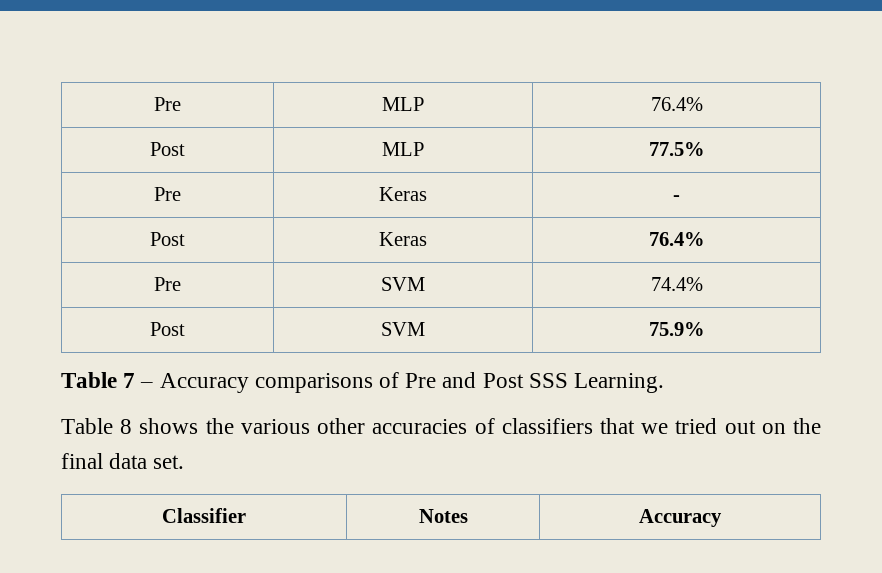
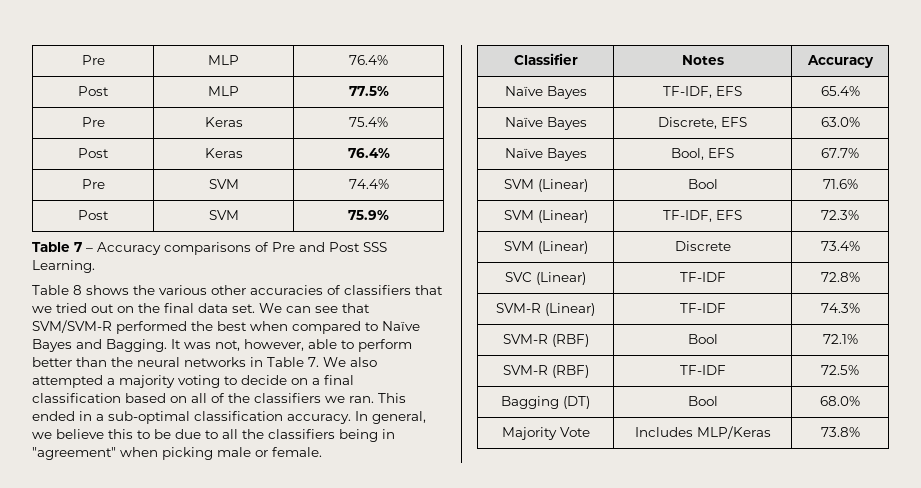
- Pre | Keras | -
+ Pre | Keras | 75.4%
- Table 8 shows the various other accuracies of classifiers that we tried out on the final data set.
+ Table 8 shows the various other accuracies of classifiers that we tried out on the final data set. We can see that SVM/SVM-R performed the best when compared to Naïve Bayes and Bagging. It was not, however, able to perform better than the neural networks in Table 7. We also attempted a majority voting to decide on a final classification based on all of the classifiers we ran. This ended in a sub-optimal classification accuracy. In general, we believe this to be due to all the classifiers being in "agreement" when picking male or female.
  Classifier | Notes | Accuracy
+ Naïve Bayes | TF-IDF, EFS | 65.4%
+ Naïve Bayes | Discrete, EFS | 63.0%
+ Naïve Bayes | Bool, EFS | 67.7%
+ SVM (Linear) | Bool | 71.6%
+ SVM (Linear) | TF-IDF, EFS | 72.3%
+ SVM (Linear) | Discrete | 73.4%
+ SVC (Linear) | TF-IDF | 72.8%
+ SVM-R (Linear) | TF-IDF | 74.3%
+ SVM-R (RBF) | Bool | 72.1%
+ SVM-R (RBF) | TF-IDF | 72.5%
+ Bagging (DT) | Bool | 68.0%
+ Majority Vote | Includes MLP/Keras | 73.8%

